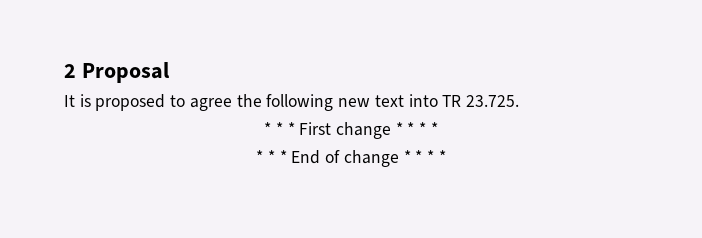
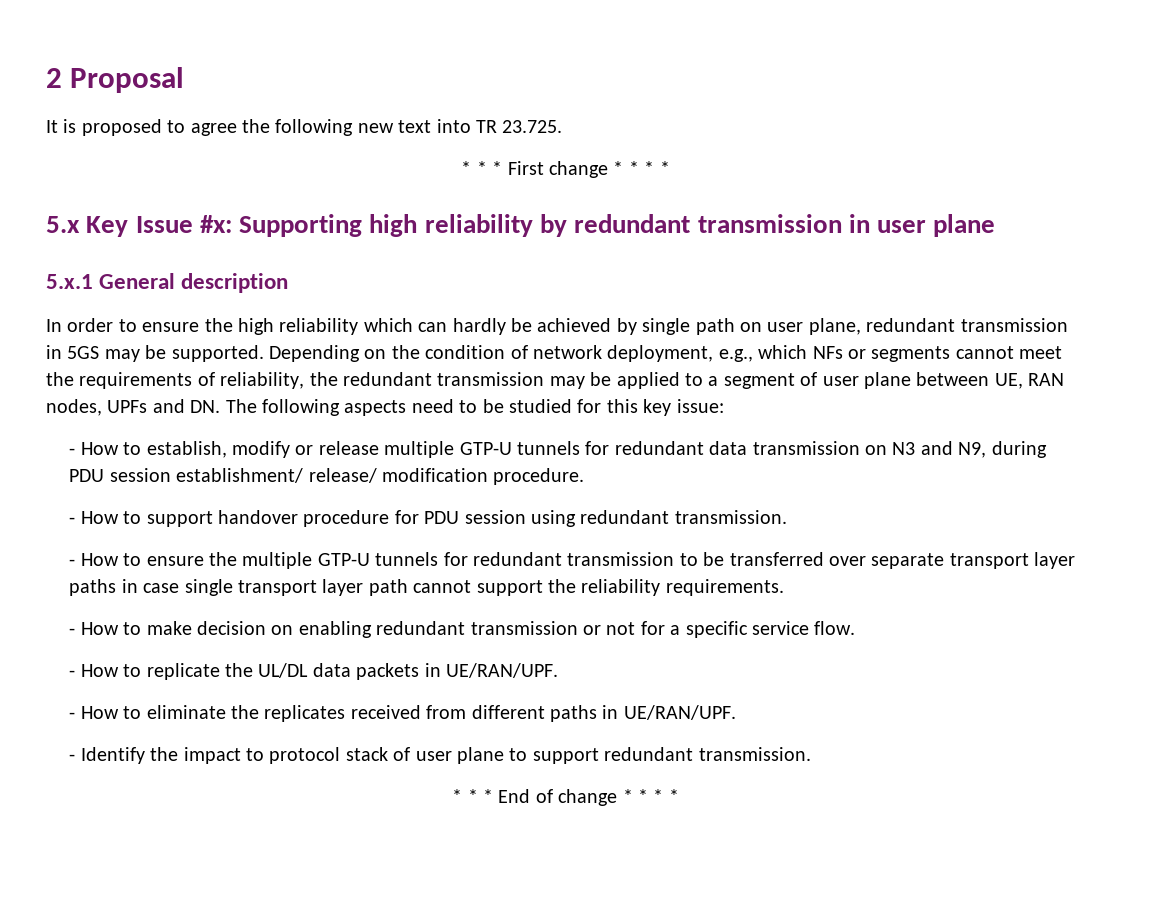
+ 5.x Key Issue #x: Supporting high reliability by redundant transmission in user plane
+ 5.x.1 General description
+ In order to ensure the high reliability which can hardly be achieved by single path on user plane, redundant transmission in 5GS may be supported. Depending on the condition of network deployment, e.g., which NFs or segments cannot meet the requirements of reliability, the redundant transmission may be applied to a segment of user plane between UE, RAN nodes, UPFs and DN. The following aspects need to be studied for this key issue:
+ - How to establish, modify or release multiple GTP-U tunnels for redundant data transmission on N3 and N9, during PDU session establishment/ release/ modification procedure.
+ - How to support handover procedure for PDU session using redundant transmission.
+ - How to ensure the multiple GTP-U tunnels for redundant transmission to be transferred over separate transport layer paths in case single transport layer path cannot support the reliability requirements.
+ - How to make decision on enabling redundant transmission or not for a specific service flow.
+ - How to replicate the UL/DL data packets in UE/RAN/UPF.
+ - How to eliminate the replicates received from different paths in UE/RAN/UPF.
+ - Identify the impact to protocol stack of user plane to support redundant transmission.

